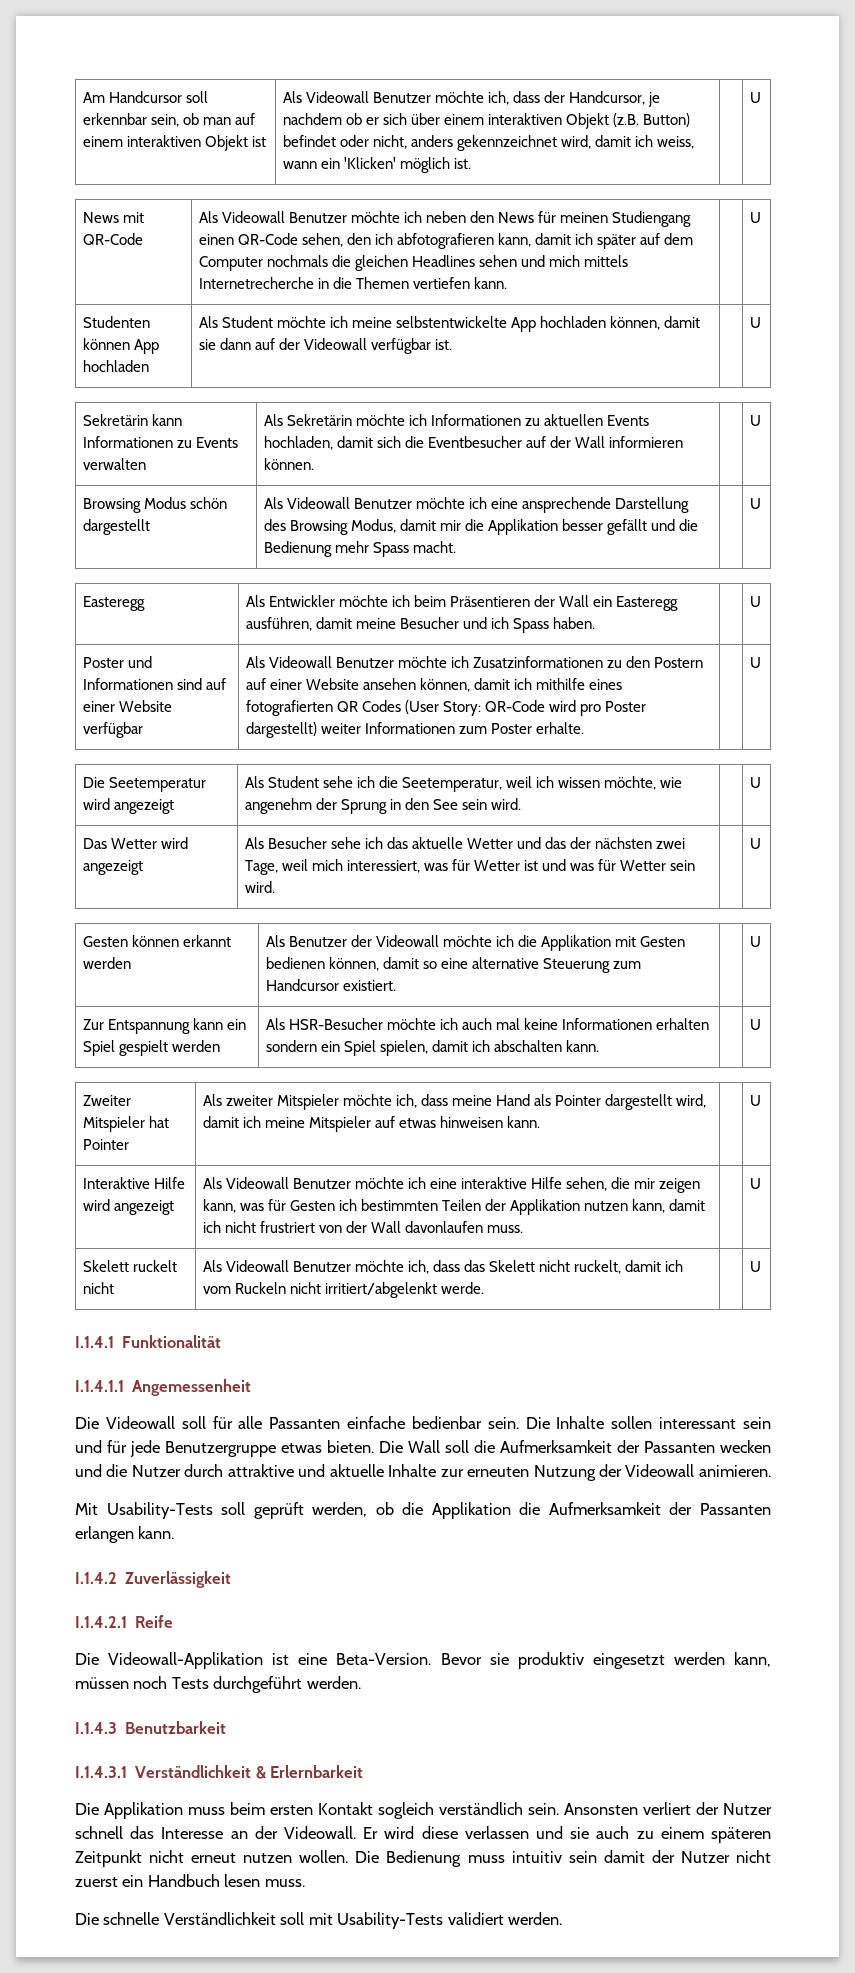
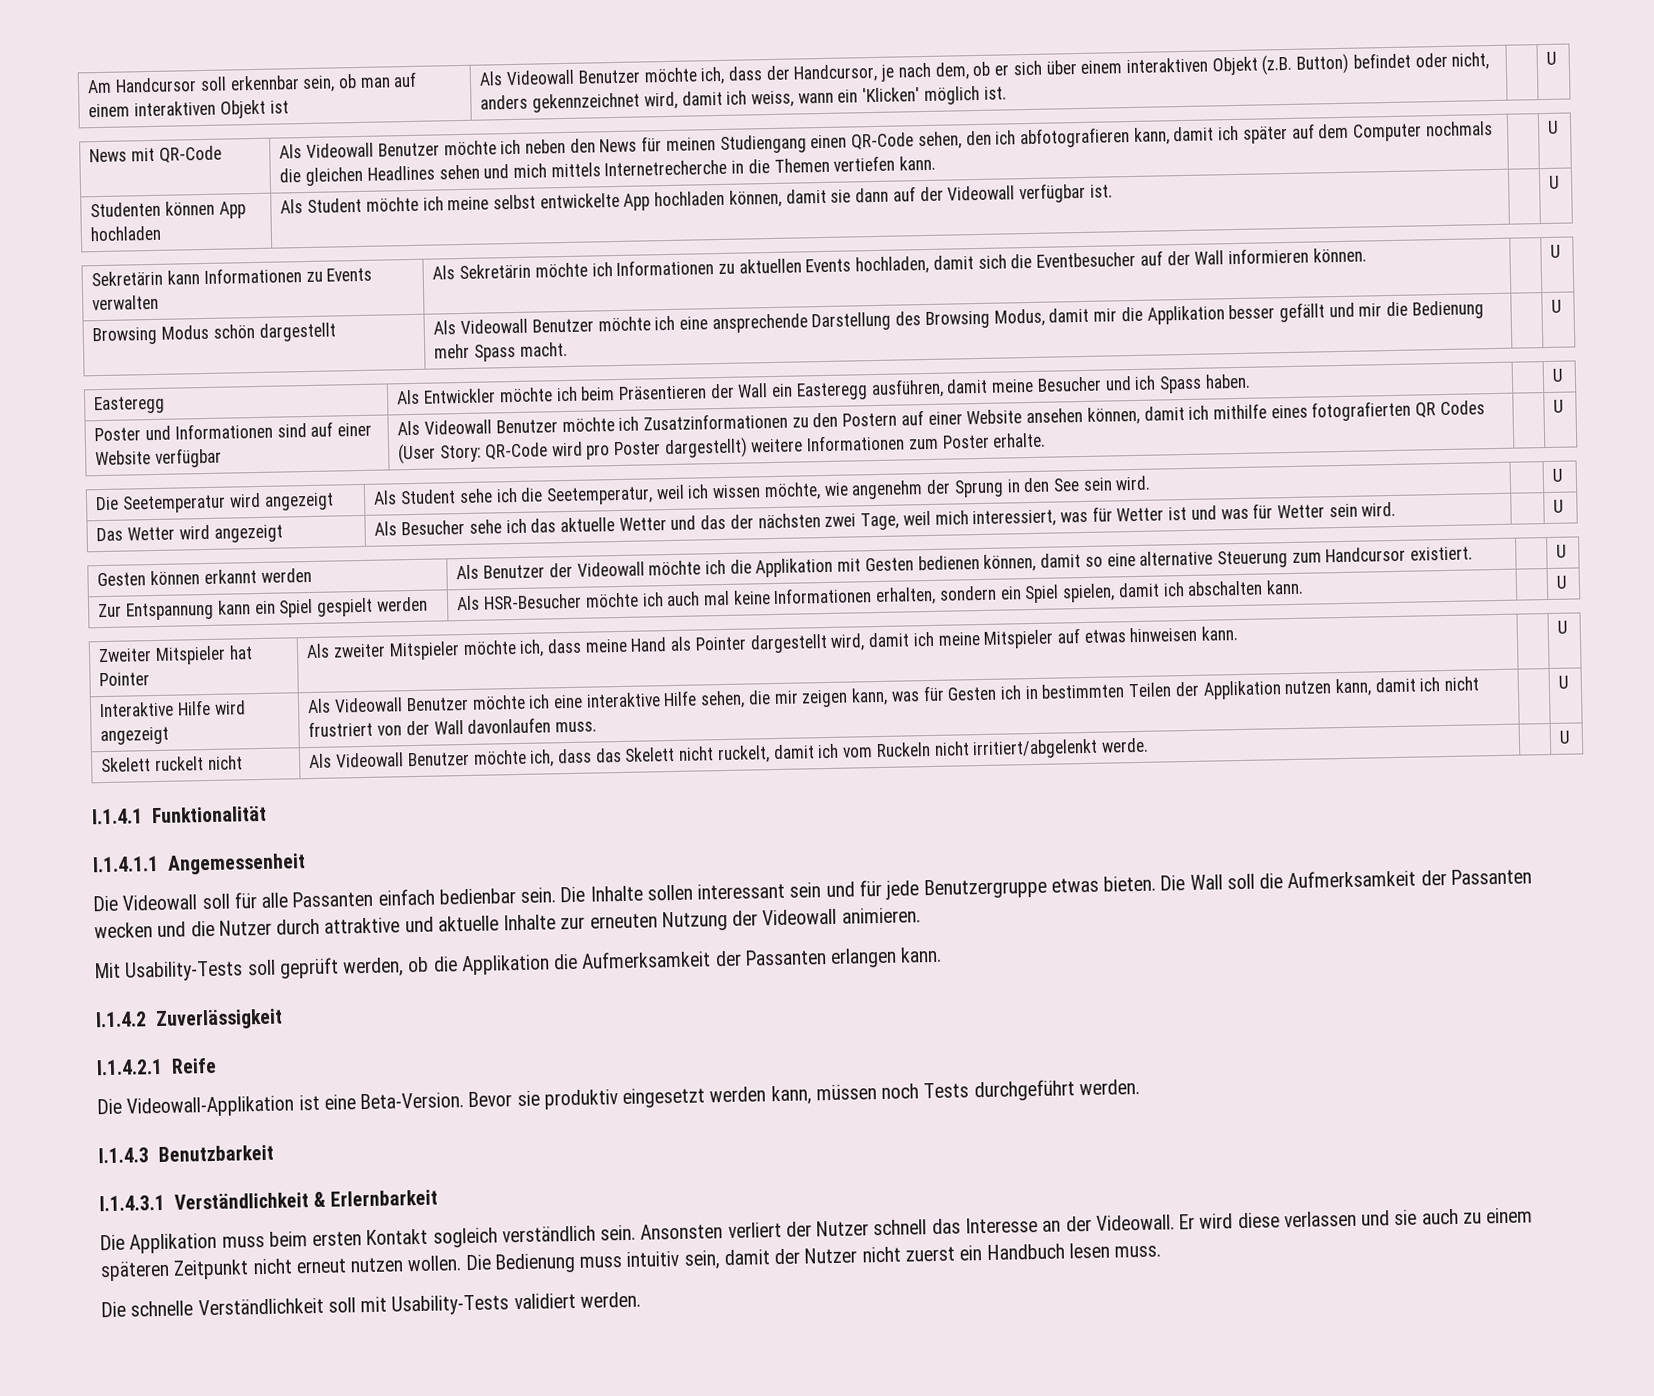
- Als Videowall Benutzer möchte ich, dass der Handcursor, je nachdem ob er sich über einem interaktiven Objekt (z.B. Button) befindet oder nicht, anders gekennzeichnet wird, damit ich weiss, wann ein 'Klicken' möglich ist.
+ Als Videowall Benutzer möchte ich, dass der Handcursor, je nach dem, ob er sich über einem interaktiven Objekt (z.B. Button) befindet oder nicht, anders gekennzeichnet wird, damit ich weiss, wann ein 'Klicken' möglich ist.
- Studenten können App hochladen | Als Student möchte ich meine selbstentwickelte App hochladen können, damit sie dann auf der Videowall verfügbar ist. | | U
+ Studenten können App hochladen | Als Student möchte ich meine selbst entwickelte App hochladen können, damit sie dann auf der Videowall verfügbar ist. | | U
- Browsing Modus schön dargestellt | Als Videowall Benutzer möchte ich eine ansprechende Darstellung des Browsing Modus, damit mir die Applikation besser gefällt und die Bedienung mehr Spass macht. | | U
+ Browsing Modus schön dargestellt | Als Videowall Benutzer möchte ich eine ansprechende Darstellung des Browsing Modus, damit mir die Applikation besser gefällt und mir die Bedienung mehr Spass macht. | | U
- Als Videowall Benutzer möchte ich Zusatzinformationen zu den Postern auf einer Website ansehen können, damit ich mithilfe eines fotografierten QR Codes (User Story: QR-Code wird pro Poster dargestellt) weiter Informationen zum Poster erhalte.
+ Als Videowall Benutzer möchte ich Zusatzinformationen zu den Postern auf einer Website ansehen können, damit ich mithilfe eines fotografierten QR Codes (User Story: QR-Code wird pro Poster dargestellt) weitere Informationen zum Poster erhalte.
- Zur Entspannung kann ein Spiel gespielt werden | Als HSR-Besucher möchte ich auch mal keine Informationen erhalten sondern ein Spiel spielen, damit ich abschalten kann. | | U
+ Zur Entspannung kann ein Spiel gespielt werden | Als HSR-Besucher möchte ich auch mal keine Informationen erhalten, sondern ein Spiel spielen, damit ich abschalten kann. | | U
- Interaktive Hilfe wird angezeigt | Als Videowall Benutzer möchte ich eine interaktive Hilfe sehen, die mir zeigen kann, was für Gesten ich bestimmten Teilen der Applikation nutzen kann, damit ich nicht frustriert von der Wall davonlaufen muss. | | U
+ Interaktive Hilfe wird angezeigt | Als Videowall Benutzer möchte ich eine interaktive Hilfe sehen, die mir zeigen kann, was für Gesten ich in bestimmten Teilen der Applikation nutzen kann, damit ich nicht frustriert von der Wall davonlaufen muss. | | U
- Die Videowall soll für alle Passanten einfache bedienbar sein.
+ Die Videowall soll für alle Passanten einfach bedienbar sein.
- Die Bedienung muss intuitiv sein damit der Nutzer nicht zuerst ein Handbuch lesen muss.
+ Die Bedienung muss intuitiv sein, damit der Nutzer nicht zuerst ein Handbuch lesen muss.

